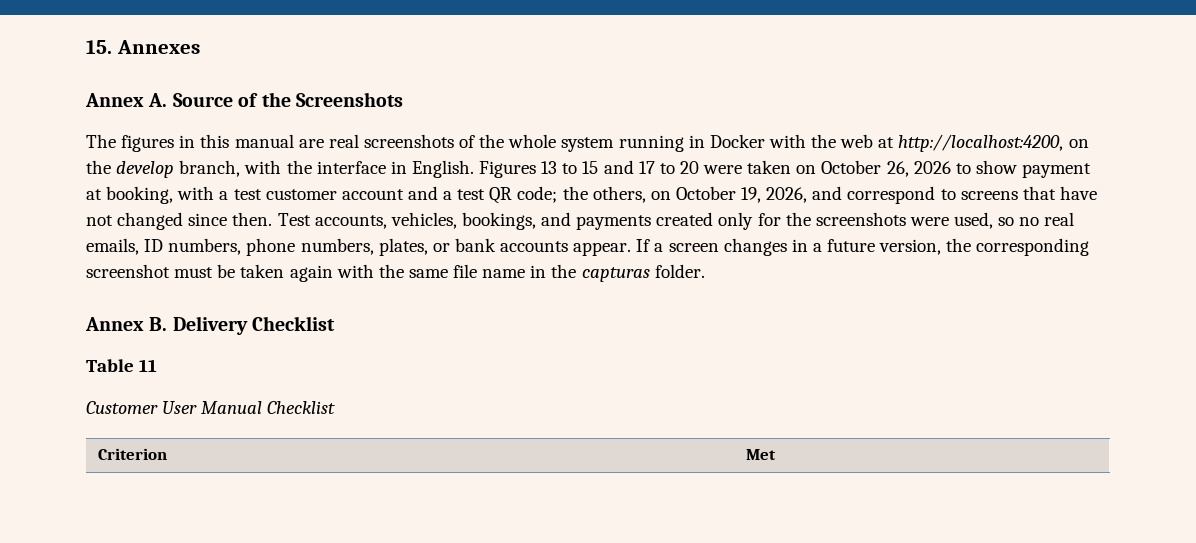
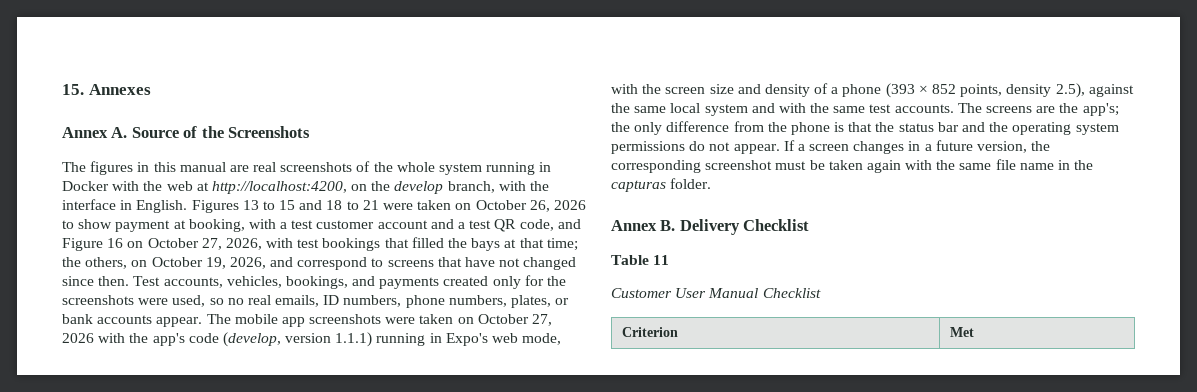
- Figures 13 to 15 and 17 to 20 were taken on October 26, 2026 to show payment at booking, with a test customer account and a test QR code; the others, on October 19, 2026, and correspond to screens that have not changed since then.
+ Figures 13 to 15 and 18 to 21 were taken on October 26, 2026 to show payment at booking, with a test customer account and a test QR code, and Figure 16 on October 27, 2026, with test bookings that filled the bays at that time; the others, on October 19, 2026, and correspond to screens that have not changed since then.
+ The mobile app screenshots were taken on October 27, 2026 with the app's code (develop, version 1.1.1) running in Expo's web mode, with the screen size and density of a phone (393 × 852 points, density 2.5), against the same local system and with the same test accounts. The screens are the app's; the only difference from the phone is that the status bar and the operating system permissions do not appear.

